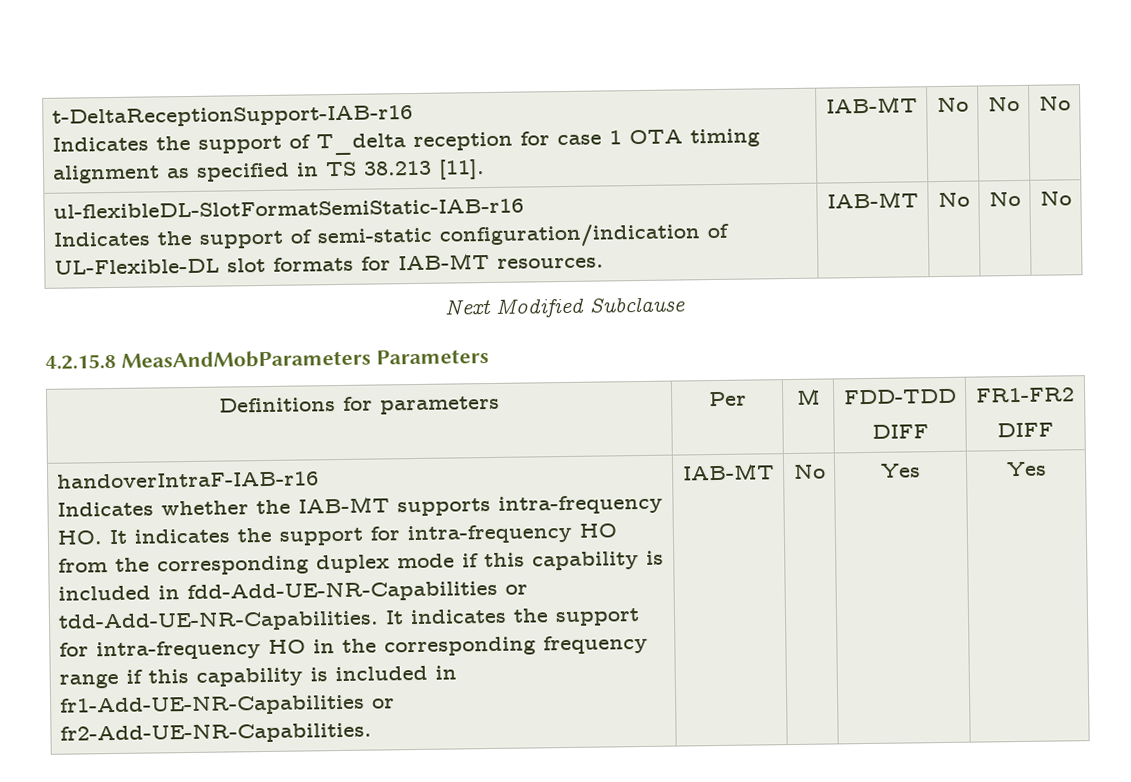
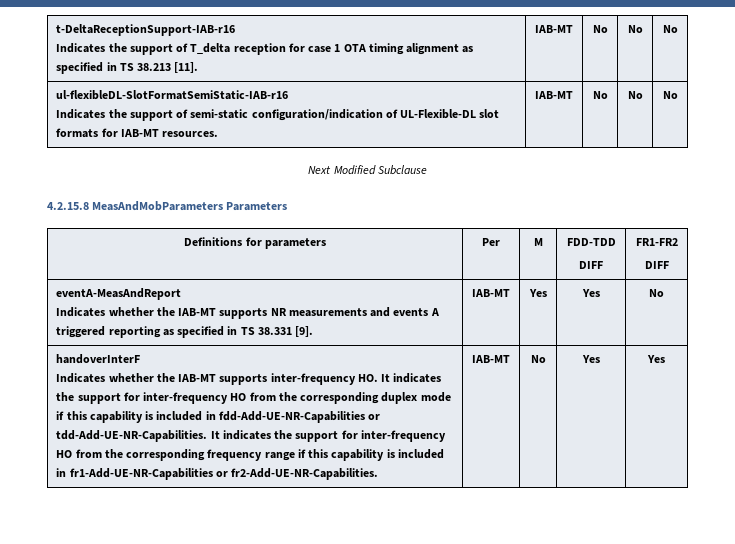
- handoverIntraF-IAB-r16
- Indicates whether the IAB-MT supports intra-frequency HO. It indicates the support for intra-frequency HO from the corresponding duplex mode if this capability is included in fdd-Add-UE-NR-Capabilities or tdd-Add-UE-NR-Capabilities.
+ eventA-MeasAndReport
+ Indicates whether the IAB-MT supports NR measurements and events A triggered reporting as specified in TS 38.331 [9]. | IAB-MT | Yes | Yes | No
+ handoverInterF
+ Indicates whether the IAB-MT supports inter-frequency HO. It indicates the support for inter-frequency HO from the corresponding duplex mode if this capability is included in fdd-Add-UE-NR-Capabilities or tdd-Add-UE-NR-Capabilities.
- It indicates the support for intra-frequency HO in the corresponding frequency range if this capability is included in fr1-Add-UE-NR-Capabilities or fr2-Add-UE-NR-Capabilities.
+ It indicates the support for inter-frequency HO from the corresponding frequency range if this capability is included in fr1-Add-UE-NR-Capabilities or fr2-Add-UE-NR-Capabilities.

